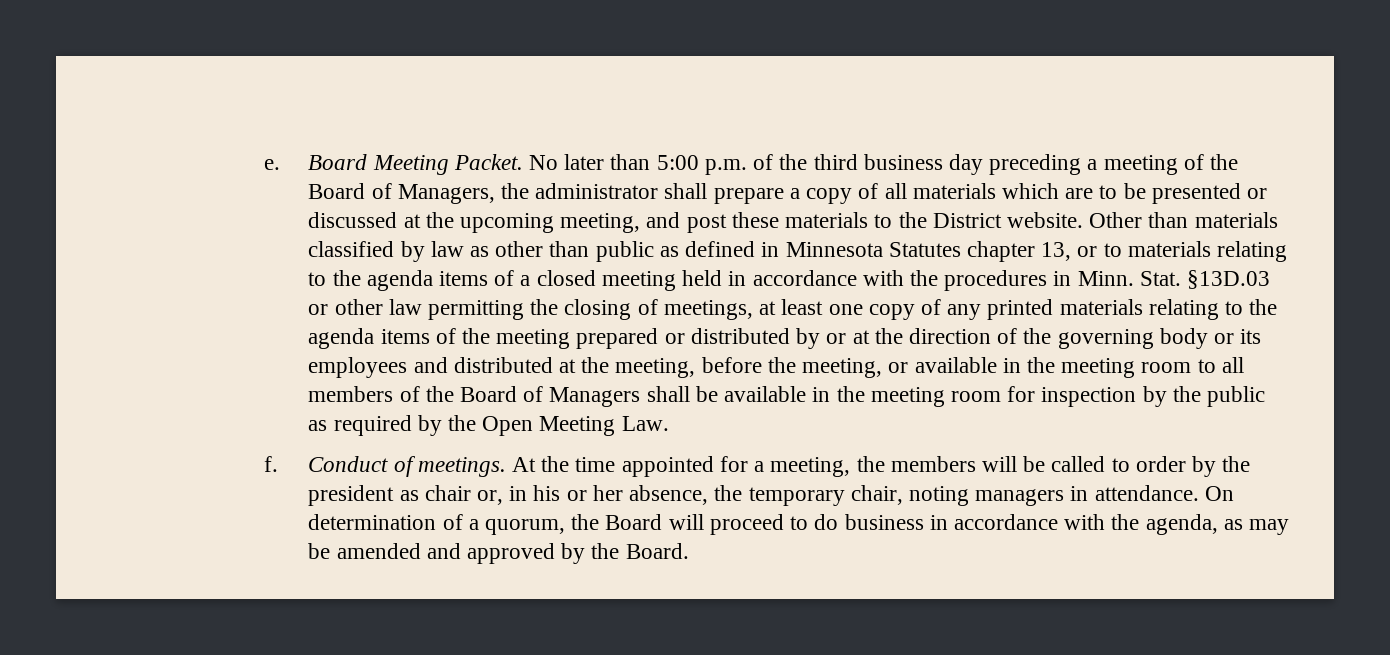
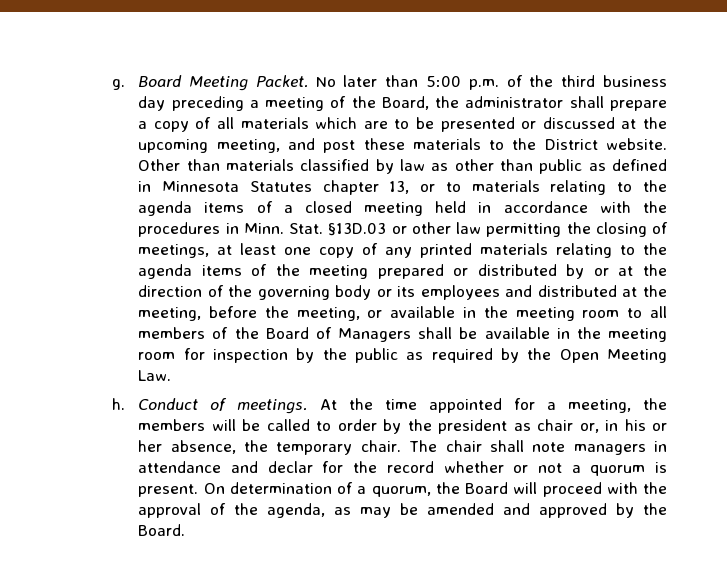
- e.
+ g.
- No later than 5:00 p.m. of the third business day preceding a meeting of the Board of Managers, the administrator shall prepare a copy of all materials which are to be presented or discussed at the upcoming meeting, and post these materials to the District website.
+ No later than 5:00 p.m. of the third business day preceding a meeting of the Board, the administrator shall prepare a copy of all materials which are to be presented or discussed at the upcoming meeting, and post these materials to the District website.
- f.
+ h.
- At the time appointed for a meeting, the members will be called to order by the president as chair or, in his or her absence, the temporary chair, noting managers in attendance.
+ At the time appointed for a meeting, the members will be called to order by the president as chair or, in his or her absence, the temporary chair. The chair shall note managers in attendance and declar for the record whether or not a quorum is present.
- On determination of a quorum, the Board will proceed to do business in accordance with the agenda, as may be amended and approved by the Board.
+ On determination of a quorum, the Board will proceed with the approval of the agenda, as may be amended and approved by the Board.

